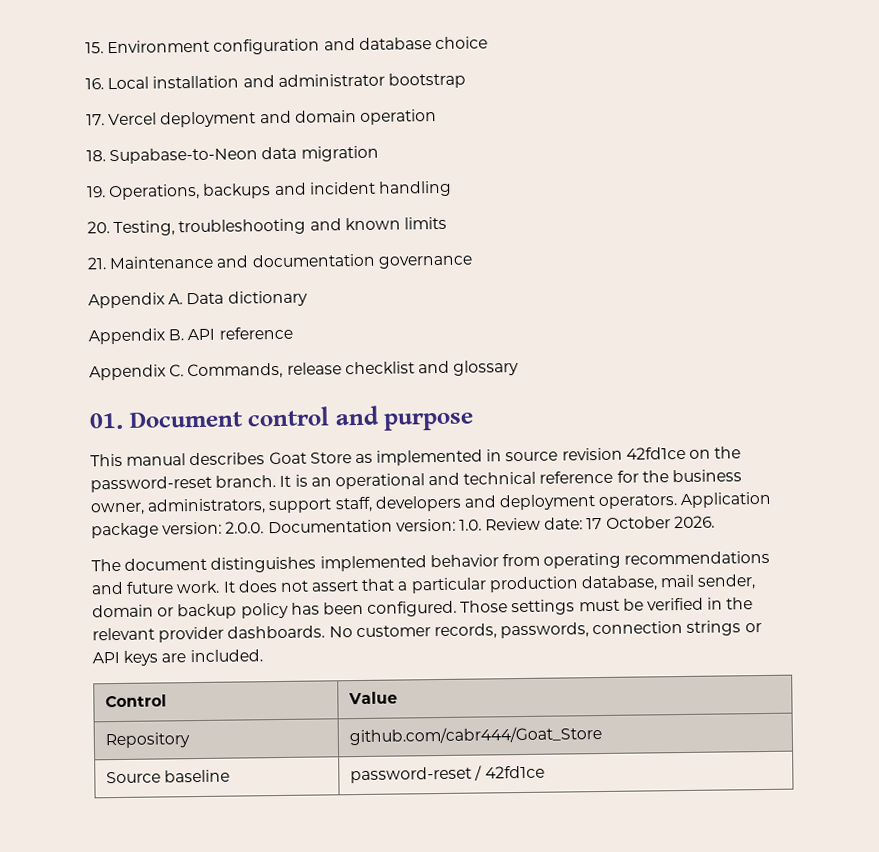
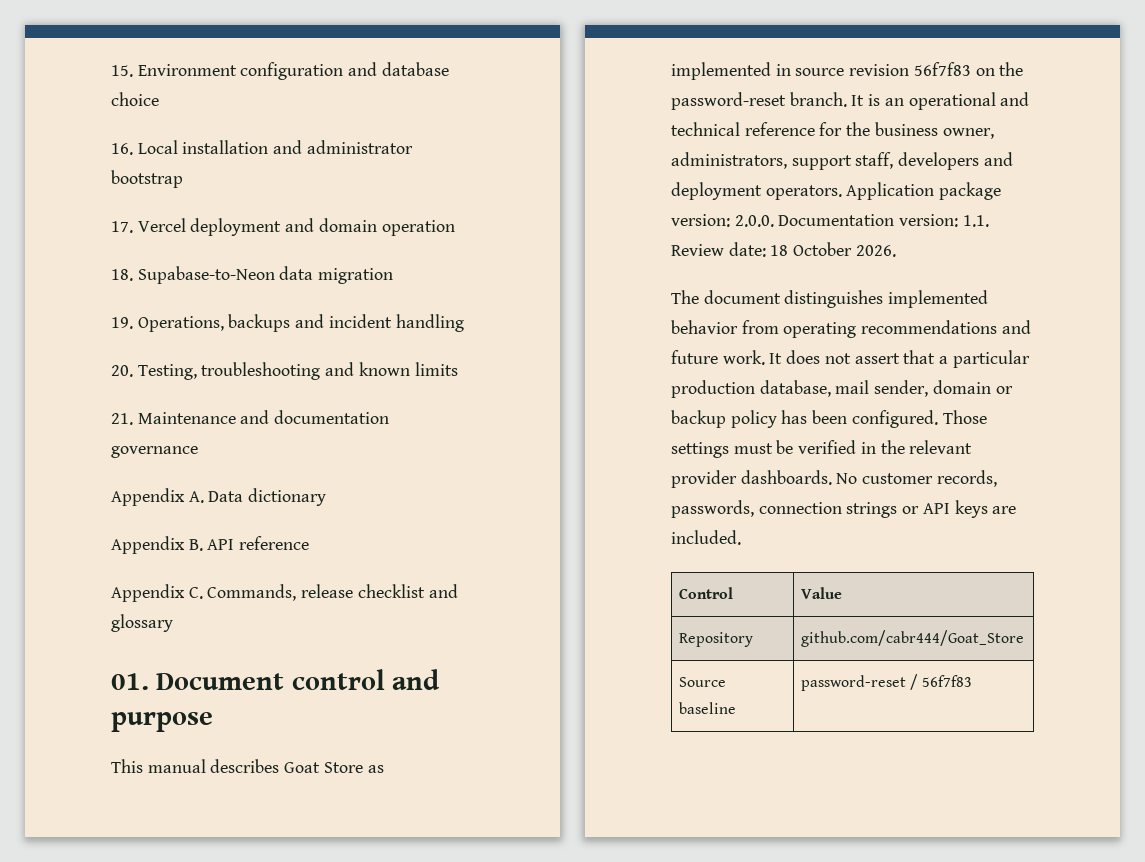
- This manual describes Goat Store as implemented in source revision 42fd1ce on the password-reset branch.
+ This manual describes Goat Store as implemented in source revision 56f7f83 on the password-reset branch.
- Application package version: 2.0.0. Documentation version: 1.0. Review date: 17 October 2026.
+ Application package version: 2.0.0. Documentation version: 1.1. Review date: 18 October 2026.
- Source baseline | password-reset / 42fd1ce
+ Source baseline | password-reset / 56f7f83

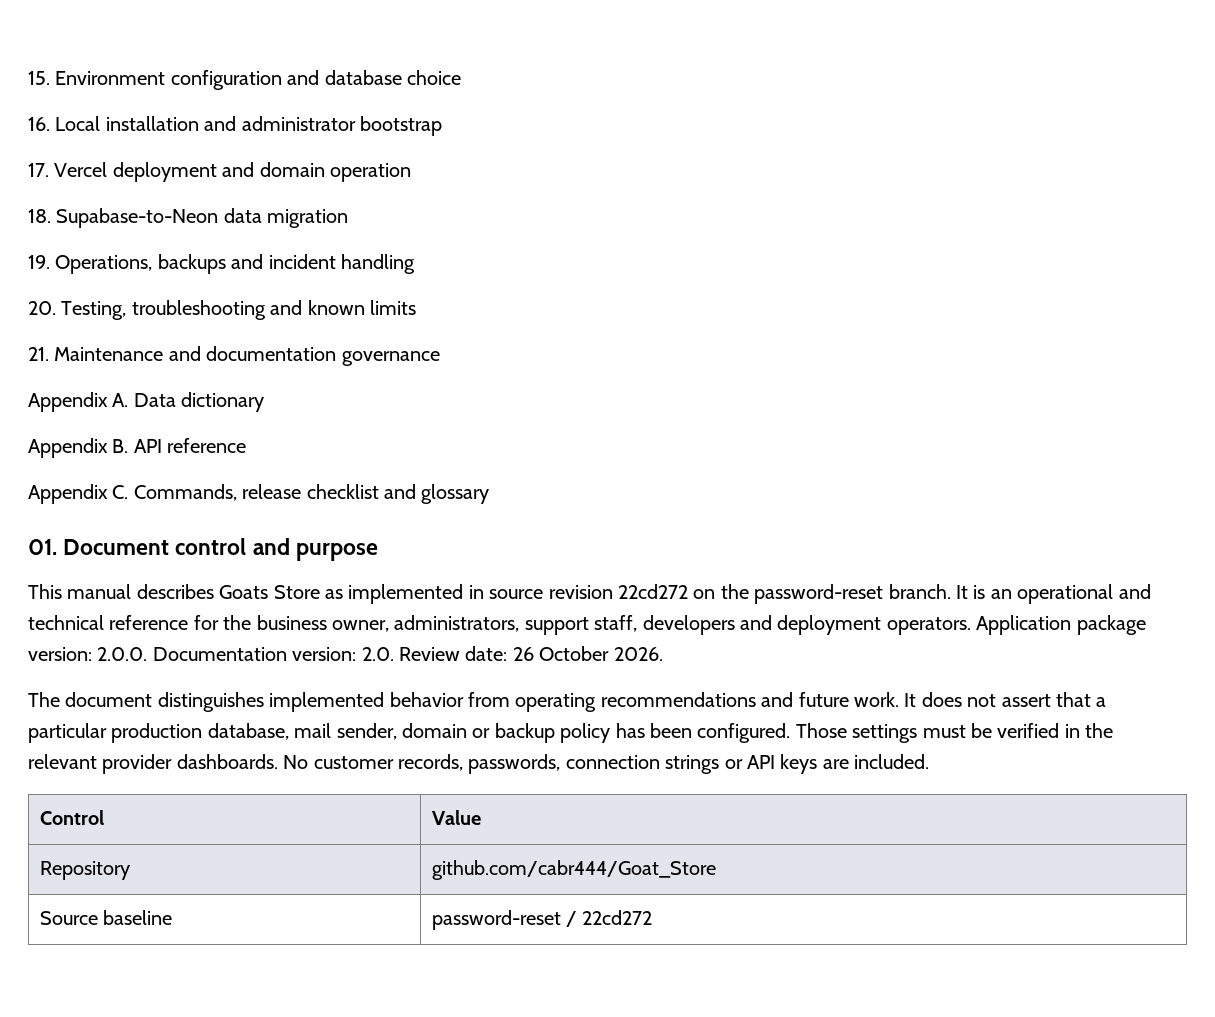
- This manual describes Goat Store as implemented in source revision 56f7f83 on the password-reset branch.
+ This manual describes Goats Store as implemented in source revision 22cd272 on the password-reset branch.
- Application package version: 2.0.0. Documentation version: 1.1. Review date: 18 October 2026.
+ Application package version: 2.0.0. Documentation version: 2.0. Review date: 26 October 2026.
- Source baseline | password-reset / 56f7f83
+ Source baseline | password-reset / 22cd272

